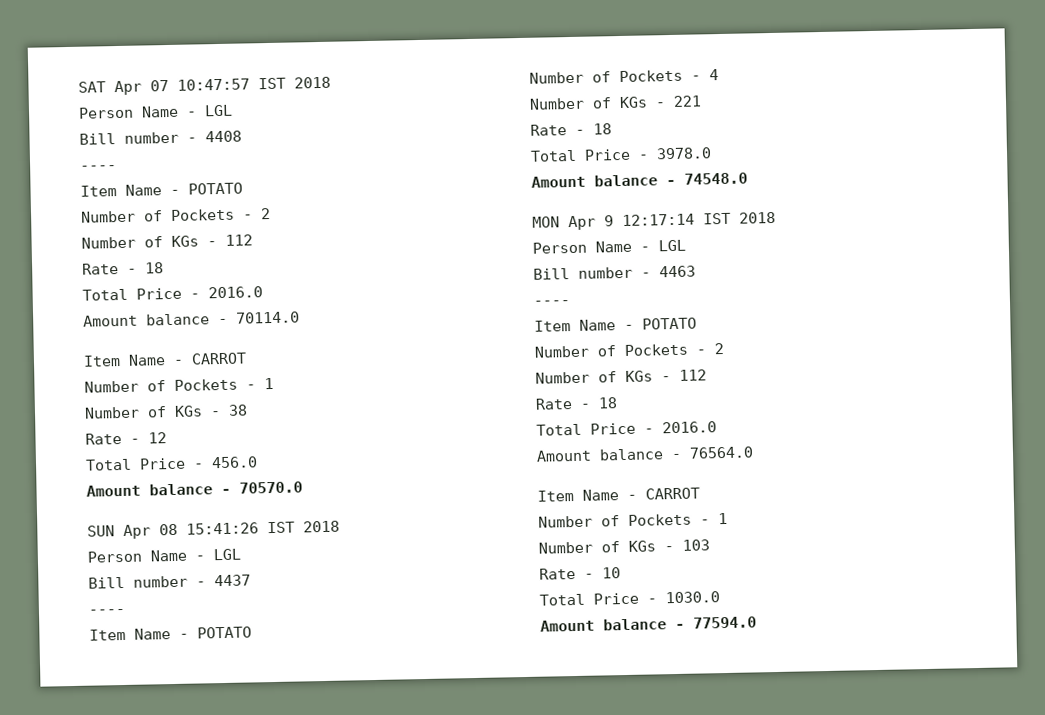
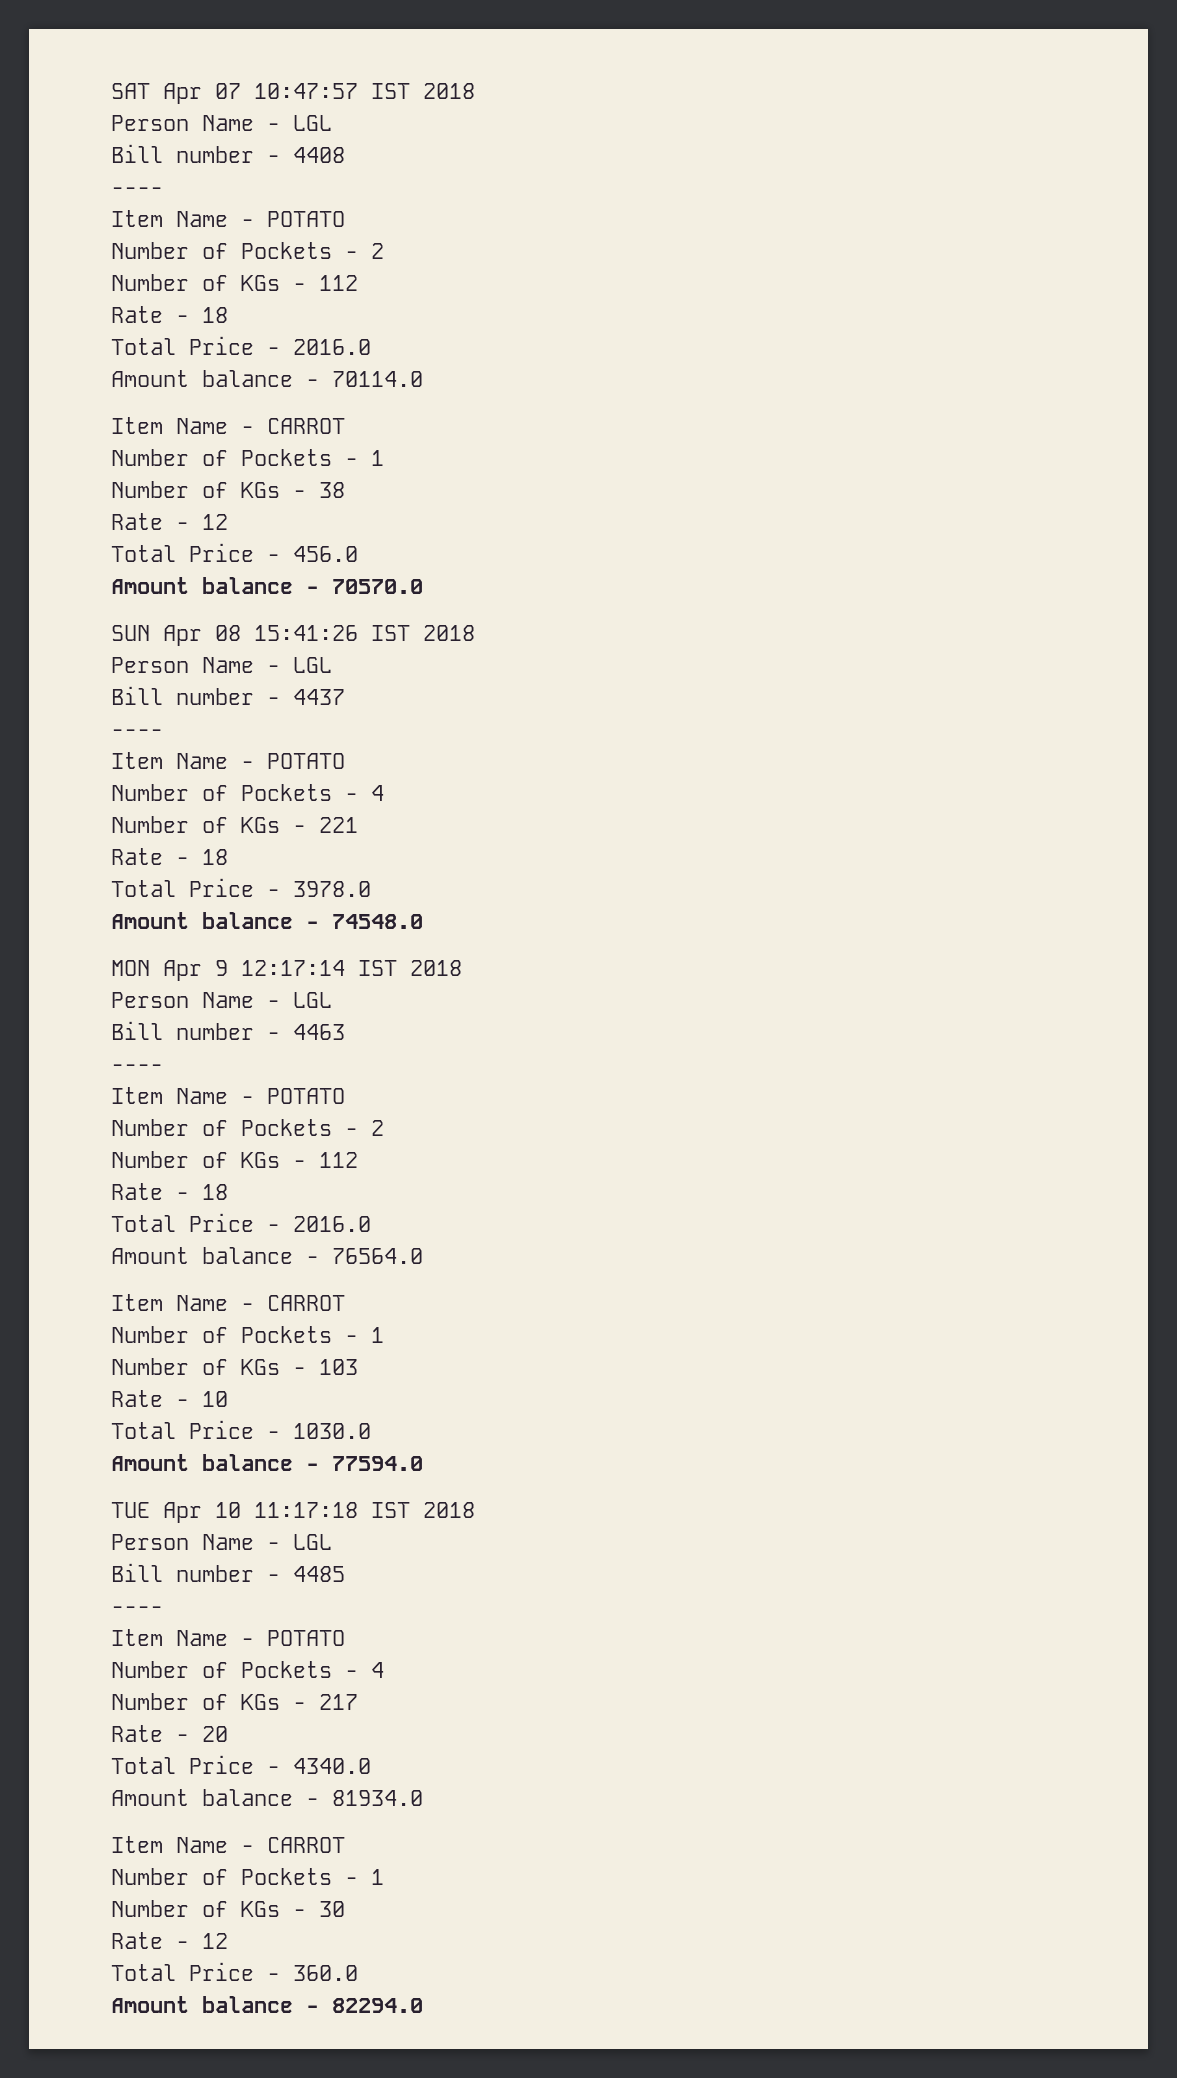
+ TUE Apr 10 11:17:18 IST 2018
+ Person Name - LGL
+ Bill number - 4485
+ ----
+ Item Name - POTATO
+ Number of Pockets - 4
+ Number of KGs - 217
+ Rate - 20
+ Total Price - 4340.0
+ Amount balance - 81934.0
+ Item Name - CARROT
+ Number of Pockets - 1
+ Number of KGs - 30
+ Rate - 12
+ Total Price - 360.0
+ Amount balance - 82294.0

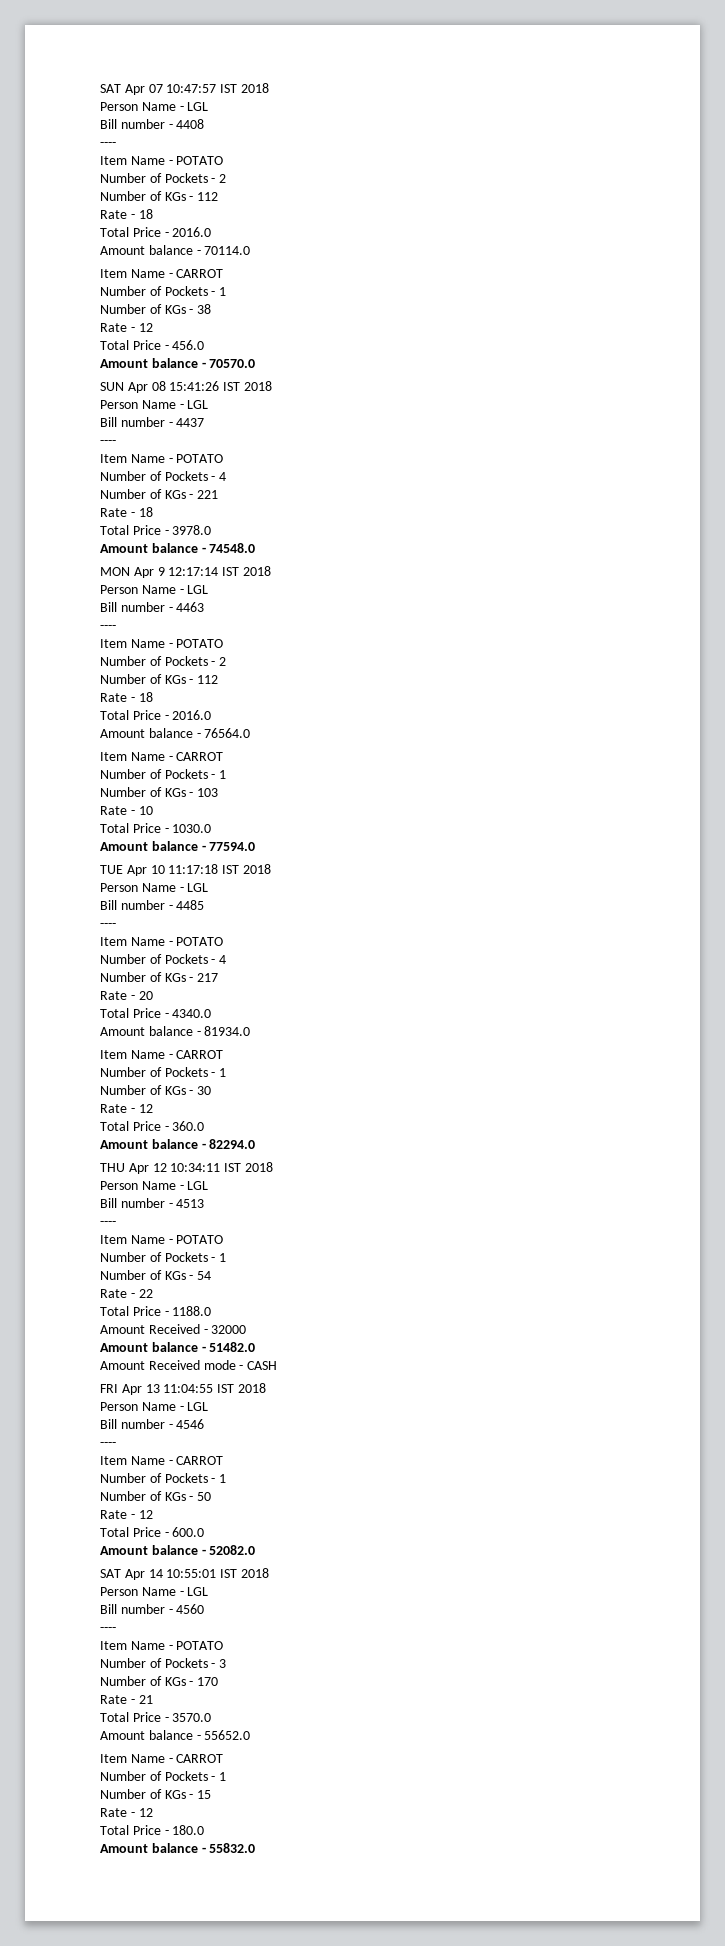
+ THU Apr 12 10:34:11 IST 2018
+ Person Name - LGL
+ Bill number - 4513
+ ----
+ Item Name - POTATO
+ Number of Pockets - 1
+ Number of KGs - 54
+ Rate - 22
+ Total Price - 1188.0
+ Amount Received - 32000
+ Amount balance - 51482.0
+ Amount Received mode - CASH
+ FRI Apr 13 11:04:55 IST 2018
+ Person Name - LGL
+ Bill number - 4546
+ ----
+ Item Name - CARROT
+ Number of Pockets - 1
+ Number of KGs - 50
+ Rate - 12
+ Total Price - 600.0
+ Amount balance - 52082.0
+ SAT Apr 14 10:55:01 IST 2018
+ Person Name - LGL
+ Bill number - 4560
+ ----
+ Item Name - POTATO
+ Number of Pockets - 3
+ Number of KGs - 170
+ Rate - 21
+ Total Price - 3570.0
+ Amount balance - 55652.0
+ Item Name - CARROT
+ Number of Pockets - 1
+ Number of KGs - 15
+ Rate - 12
+ Total Price - 180.0
+ Amount balance - 55832.0

